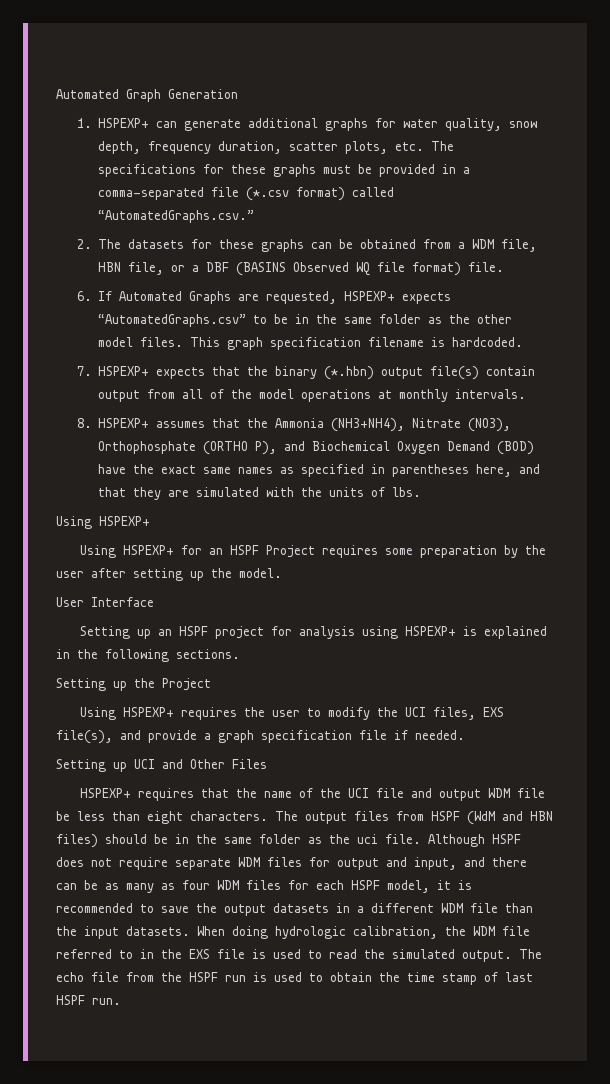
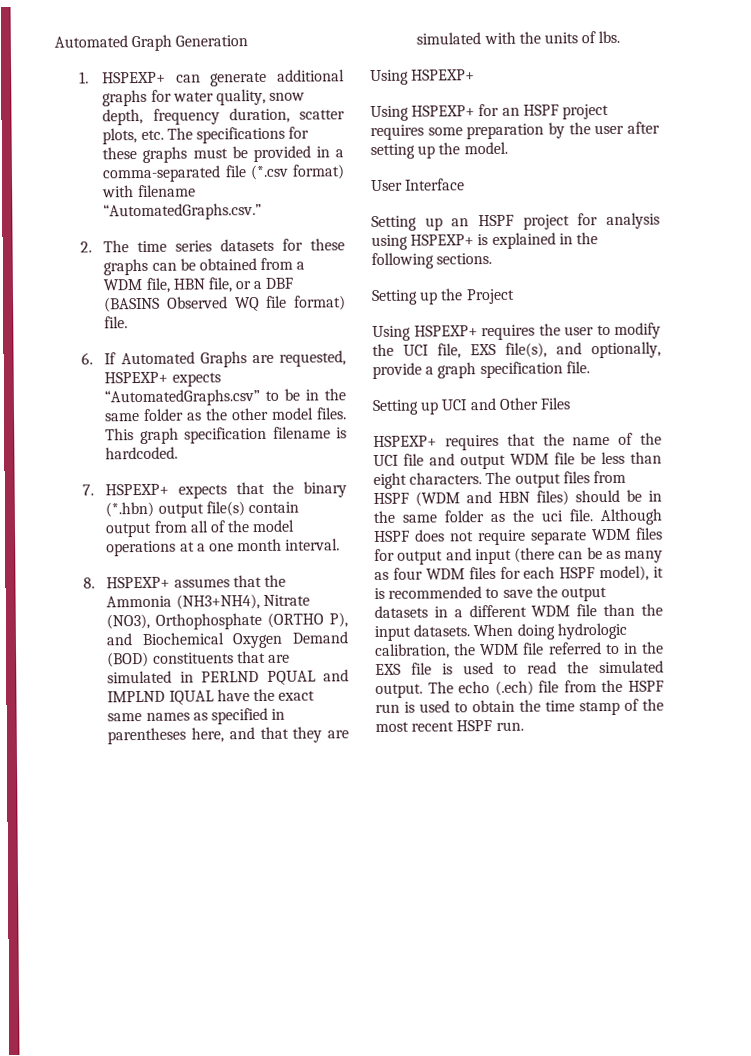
- 1. HSPEXP+ can generate additional graphs for water quality, snow depth, frequency duration, scatter plots, etc. The specifications for these graphs must be provided in a comma-separated file (*.csv format) called “AutomatedGraphs.csv.”
+ 1. HSPEXP+ can generate additional graphs for water quality, snow depth, frequency duration, scatter plots, etc. The specifications for these graphs must be provided in a comma-separated file (*.csv format) with filename “AutomatedGraphs.csv.”
- 2. The datasets for these graphs can be obtained from a WDM file, HBN file, or a DBF (BASINS Observed WQ file format) file.
+ 2. The time series datasets for these graphs can be obtained from a WDM file, HBN file, or a DBF (BASINS Observed WQ file format) file.
- 7. HSPEXP+ expects that the binary (*.hbn) output file(s) contain output from all of the model operations at monthly intervals.
+ 7. HSPEXP+ expects that the binary (*.hbn) output file(s) contain output from all of the model operations at a one month interval.
- 8. HSPEXP+ assumes that the Ammonia (NH3+NH4), Nitrate (NO3), Orthophosphate (ORTHO P), and Biochemical Oxygen Demand (BOD) have the exact same names as specified in parentheses here, and that they are simulated with the units of lbs.
+ 8. HSPEXP+ assumes that the Ammonia (NH3+NH4), Nitrate (NO3), Orthophosphate (ORTHO P), and Biochemical Oxygen Demand (BOD) constituents that are simulated in PERLND PQUAL and IMPLND IQUAL have the exact same names as specified in parentheses here, and that they are simulated with the units of lbs.
- Using HSPEXP+ for an HSPF Project requires some preparation by the user after setting up the model.
+ Using HSPEXP+ for an HSPF project requires some preparation by the user after setting up the model.
- Using HSPEXP+ requires the user to modify the UCI files, EXS file(s), and provide a graph specification file if needed.
+ Using HSPEXP+ requires the user to modify the UCI file, EXS file(s), and optionally, provide a graph specification file.
- The output files from HSPF (WdM and HBN files) should be in the same folder as the uci file.
+ The output files from HSPF (WDM and HBN files) should be in the same folder as the uci file.
- Although HSPF does not require separate WDM files for output and input, and there can be as many as four WDM files for each HSPF model, it is recommended to save the output datasets in a different WDM file than the input datasets.
+ Although HSPF does not require separate WDM files for output and input (there can be as many as four WDM files for each HSPF model), it is recommended to save the output datasets in a different WDM file than the input datasets.
- The echo file from the HSPF run is used to obtain the time stamp of last HSPF run.
+ The echo (.ech) file from the HSPF run is used to obtain the time stamp of the most recent HSPF run.

